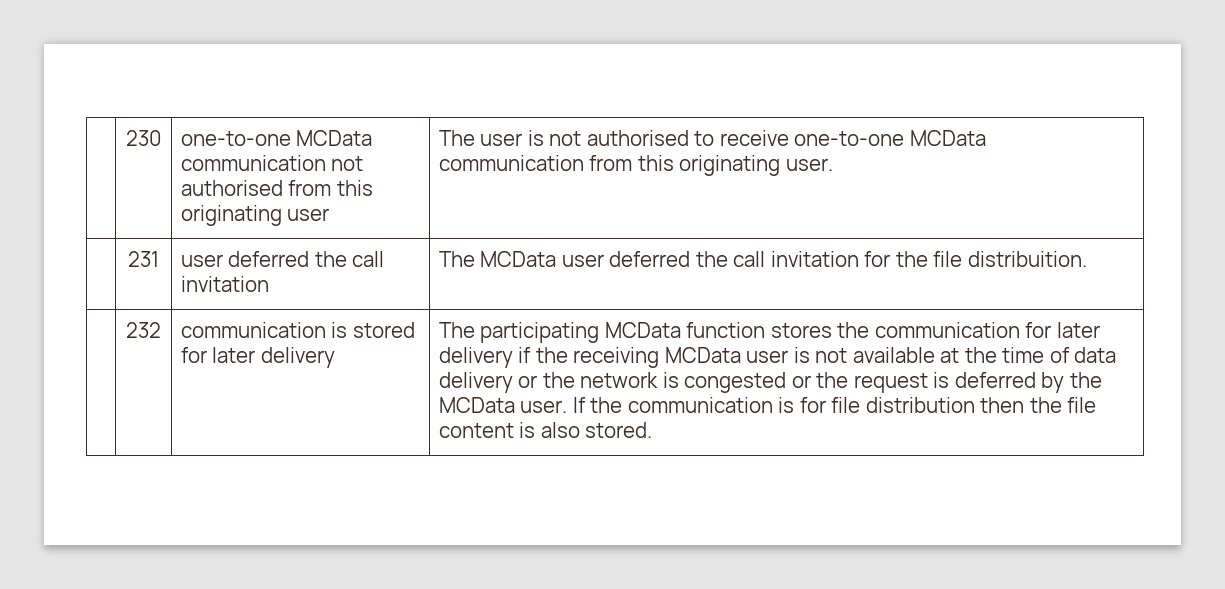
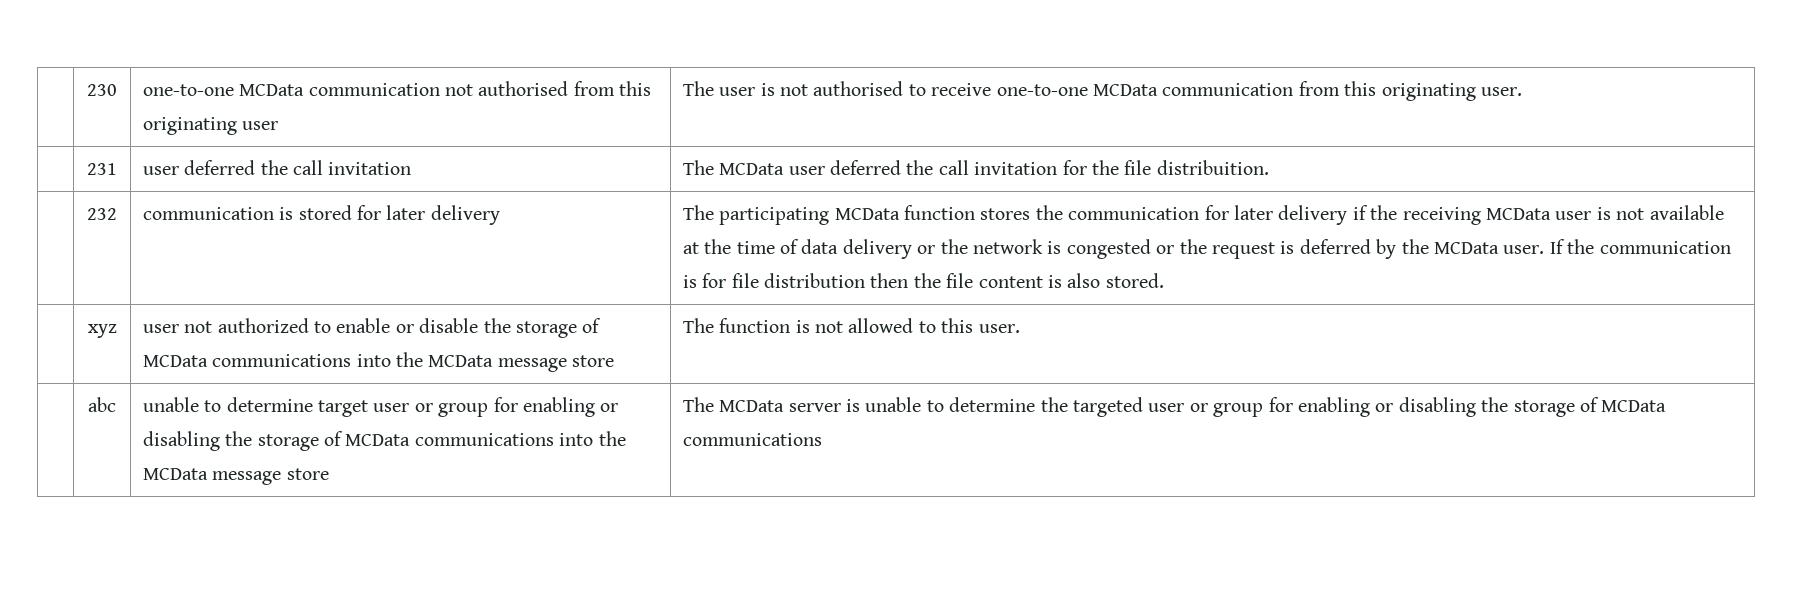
+ | xyz | user not authorized to enable or disable the storage of MCData communications into the MCData message store | The function is not allowed to this user.
+ | abc | unable to determine target user or group for enabling or disabling the storage of MCData communications into the MCData message store | The MCData server is unable to determine the targeted user or group for enabling or disabling the storage of MCData communications

